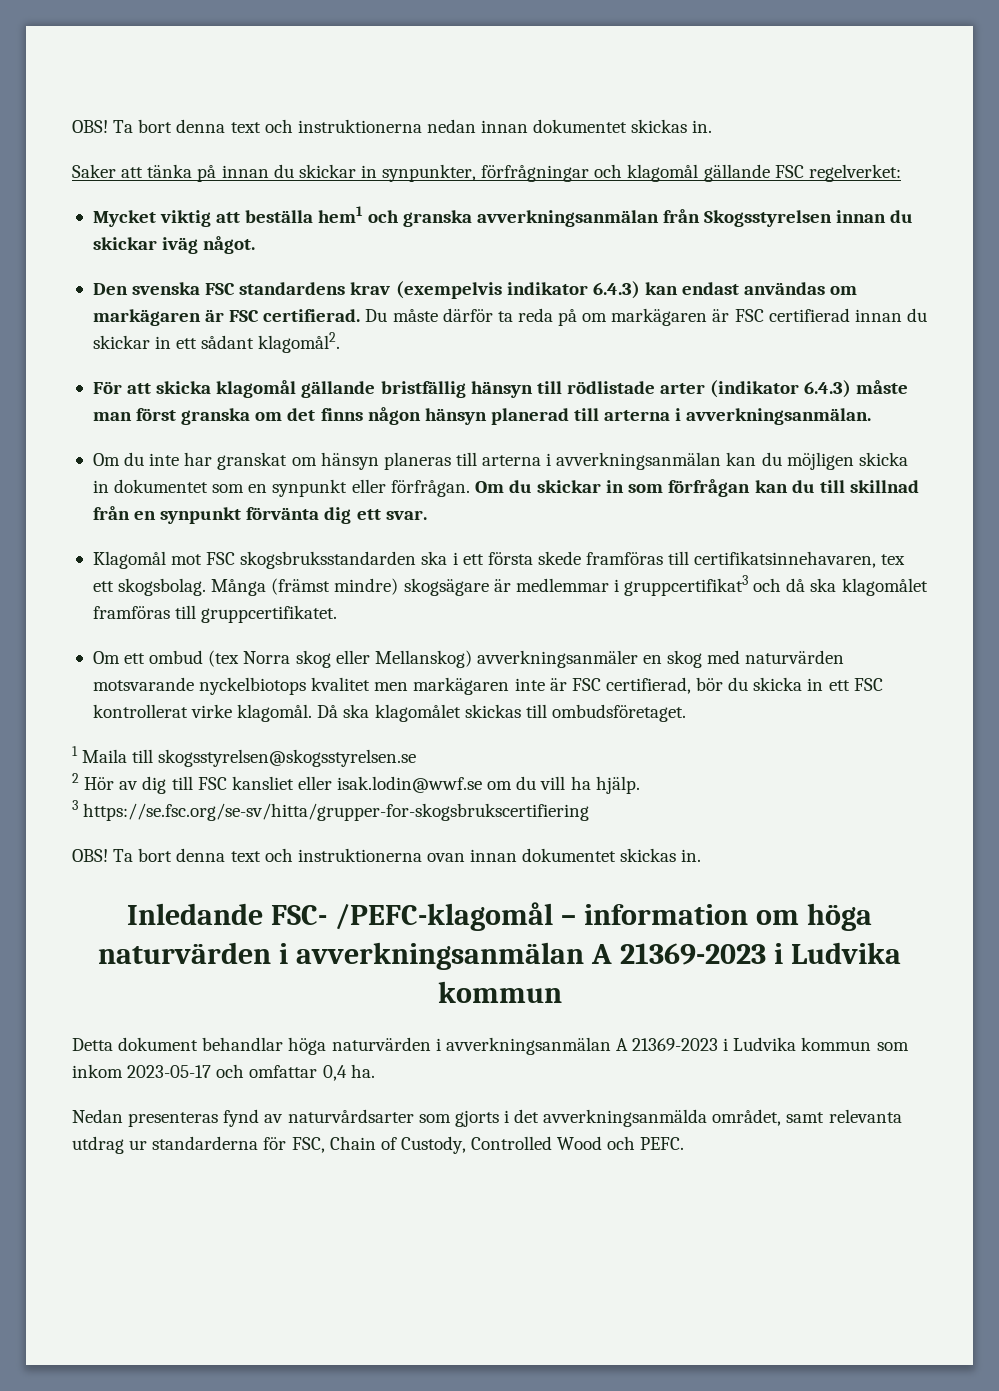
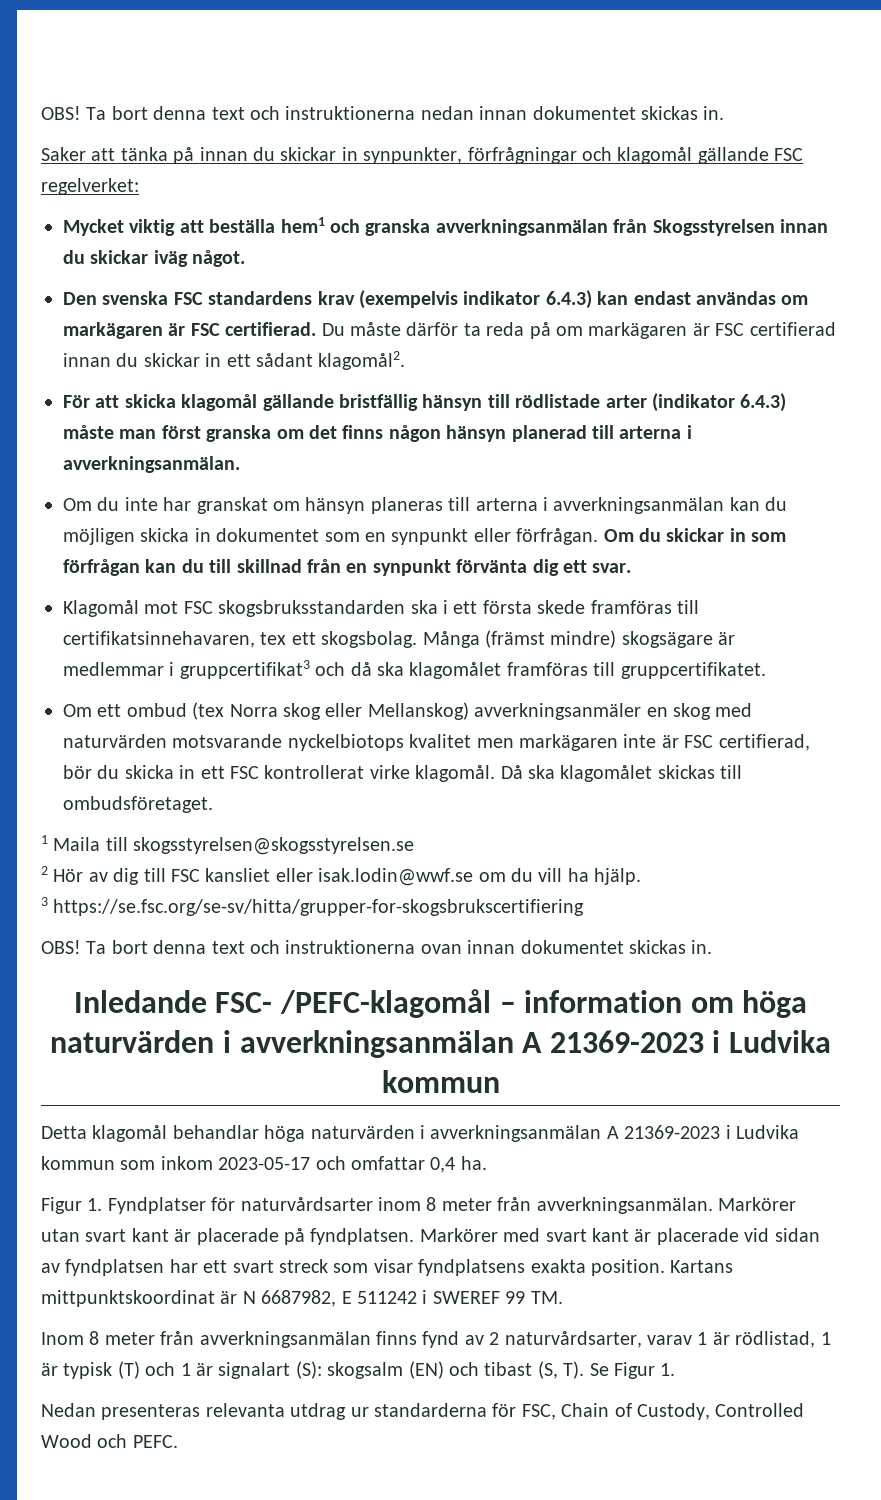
- Detta dokument behandlar höga naturvärden i avverkningsanmälan A 21369-2023 i Ludvika kommun som inkom 2023-05-17 och omfattar 0,4 ha.
+ Detta klagomål behandlar höga naturvärden i avverkningsanmälan A 21369-2023 i Ludvika kommun som inkom 2023-05-17 och omfattar 0,4 ha.
- Nedan presenteras fynd av naturvårdsarter som gjorts i det avverkningsanmälda området, samt relevanta utdrag ur standarderna för FSC, Chain of Custody, Controlled Wood och PEFC.
+ Figur 1. Fyndplatser för naturvårdsarter inom 8 meter från avverkningsanmälan. Markörer utan svart kant är placerade på fyndplatsen. Markörer med svart kant är placerade vid sidan av fyndplatsen har ett svart streck som visar fyndplatsens exakta position. Kartans mittpunktskoordinat är N 6687982, E 511242 i SWEREF 99 TM.
+ Inom 8 meter från avverkningsanmälan finns fynd av 2 naturvårdsarter, varav 1 är rödlistad, 1 är typisk (T) och 1 är signalart (S): skogsalm (EN) och tibast (S, T). Se Figur 1.
+ Nedan presenteras relevanta utdrag ur standarderna för FSC, Chain of Custody, Controlled Wood och PEFC.

